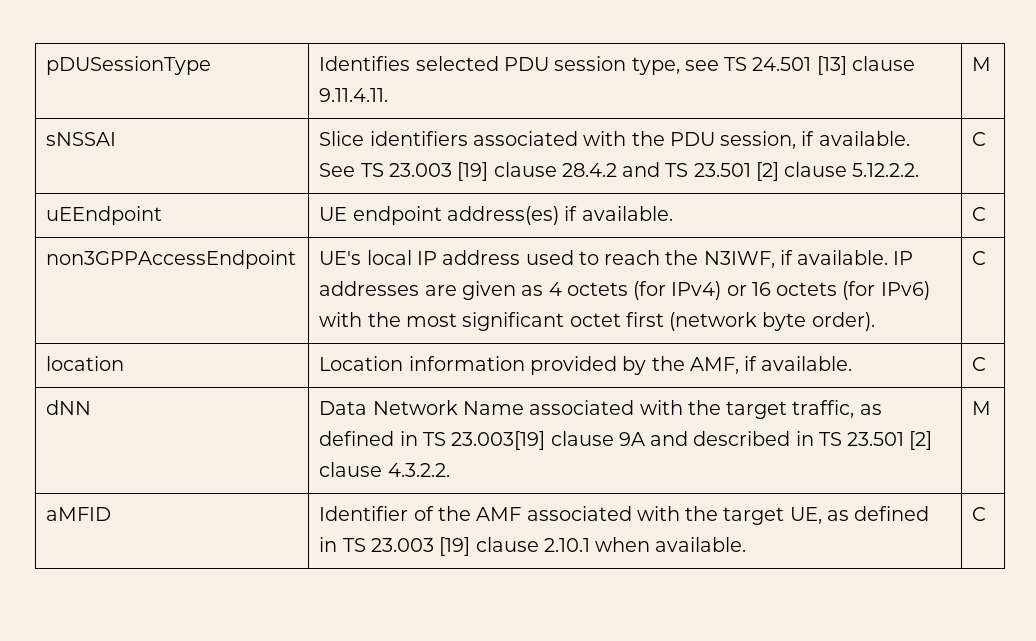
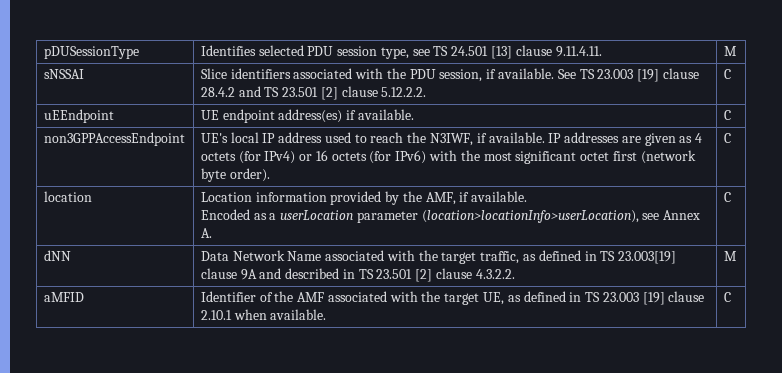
- location | Location information provided by the AMF, if available. | C
+ location | Location information provided by the AMF, if available.
+ Encoded as a userLocation parameter (location>locationInfo>userLocation), see Annex A. | C

